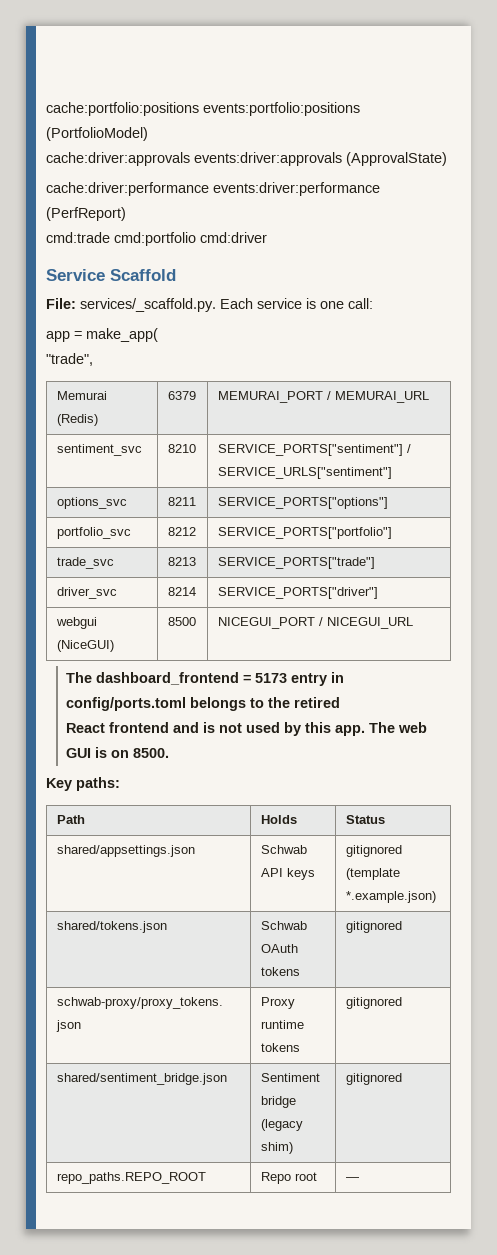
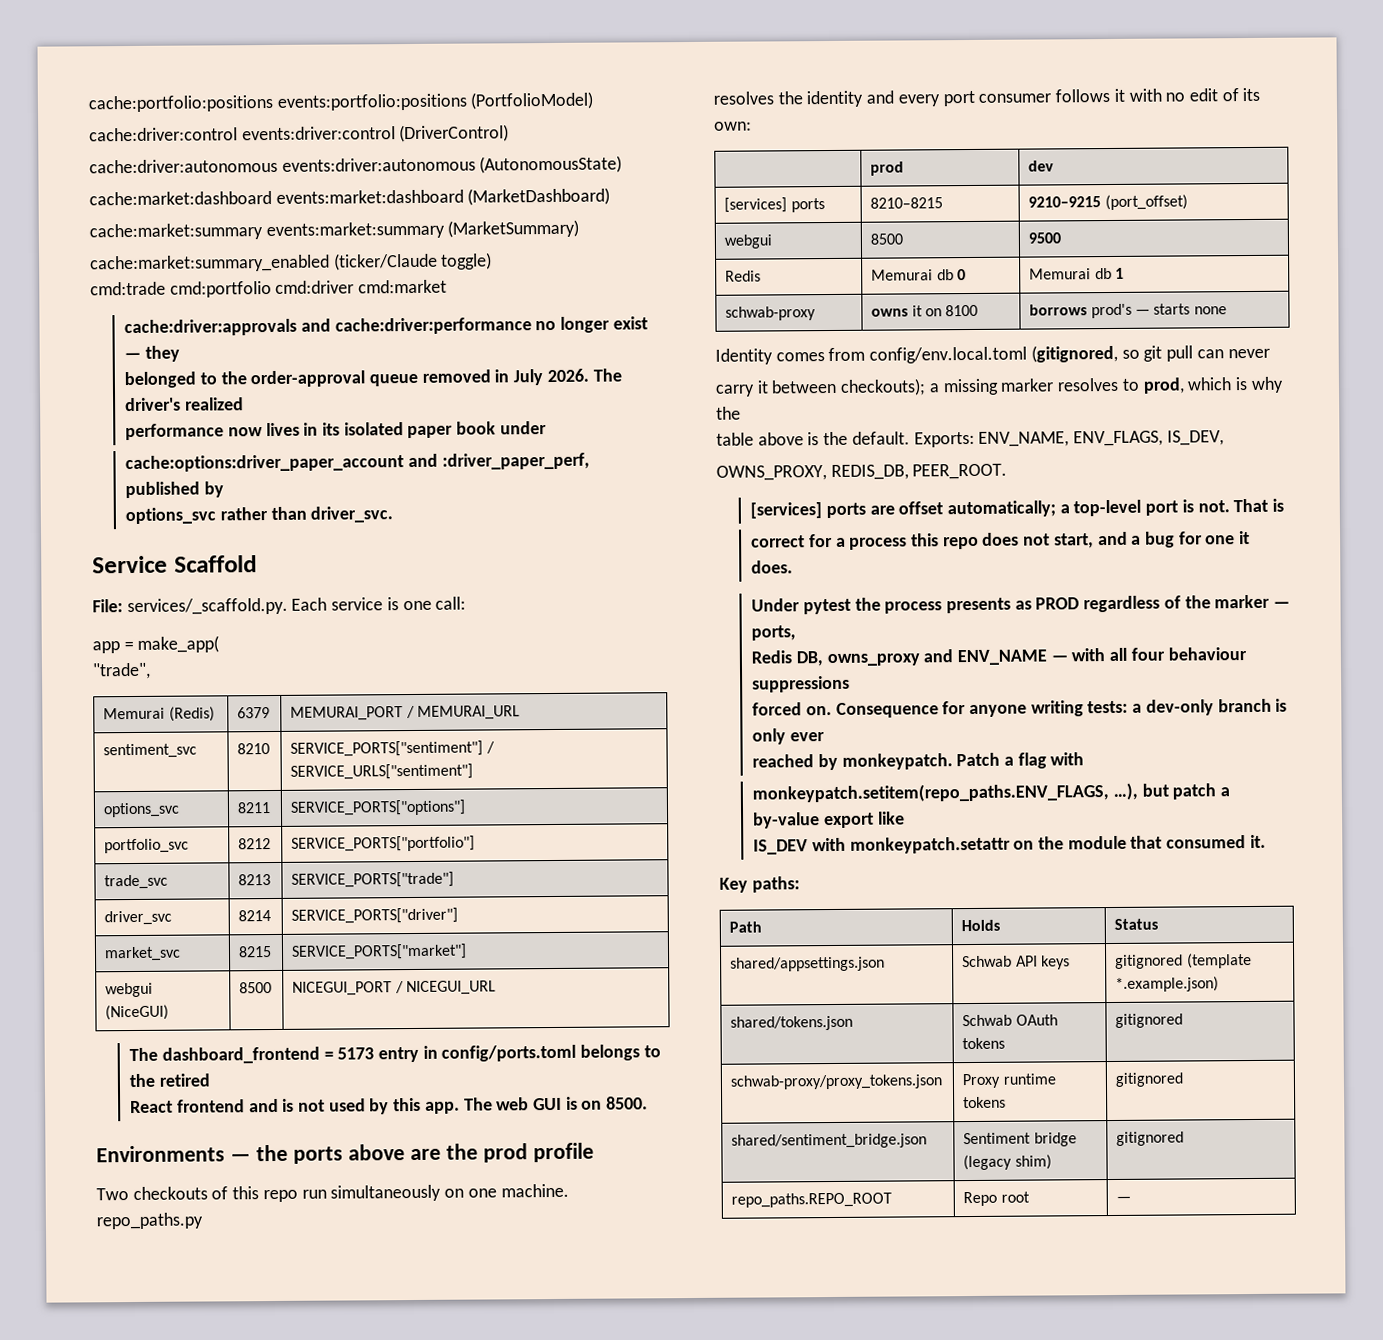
- cache:driver:approvals events:driver:approvals (ApprovalState)
- cache:driver:performance events:driver:performance (PerfReport)
- cmd:trade cmd:portfolio cmd:driver
+ cache:driver:control events:driver:control (DriverControl)
+ cache:driver:autonomous events:driver:autonomous (AutonomousState)
+ cache:market:dashboard events:market:dashboard (MarketDashboard)
+ cache:market:summary events:market:summary (MarketSummary)
+ cache:market:summary_enabled (ticker/Claude toggle)
+ cmd:trade cmd:portfolio cmd:driver cmd:market
+ cache:driver:approvals and cache:driver:performance no longer exist — they
+ belonged to the order-approval queue removed in July 2026. The driver's realized
+ performance now lives in its isolated paper book under
+ cache:options:driver_paper_account and :driver_paper_perf, published by
+ options_svc rather than driver_svc.
+ market_svc | 8215 | SERVICE_PORTS["market"]
+ Environments — the ports above are the prod profile
+ Two checkouts of this repo run simultaneously on one machine. repo_paths.py
+ resolves the identity and every port consumer follows it with no edit of its own:
+ | prod | dev
+ [services] ports | 8210–8215 | 9210–9215 (port_offset)
+ webgui | 8500 | 9500
+ Redis | Memurai db 0 | Memurai db 1
+ schwab-proxy | owns it on 8100 | borrows prod's — starts none
+ Identity comes from config/env.local.toml (gitignored, so git pull can never
+ carry it between checkouts); a missing marker resolves to prod, which is why the
+ table above is the default. Exports: ENV_NAME, ENV_FLAGS, IS_DEV,
+ OWNS_PROXY, REDIS_DB, PEER_ROOT.
+ [services] ports are offset automatically; a top-level port is not. That is
+ correct for a process this repo does not start, and a bug for one it does.
+ Under pytest the process presents as PROD regardless of the marker — ports,
+ Redis DB, owns_proxy and ENV_NAME — with all four behaviour suppressions
+ forced on. Consequence for anyone writing tests: a dev-only branch is only ever
+ reached by monkeypatch. Patch a flag with
+ monkeypatch.setitem(repo_paths.ENV_FLAGS, …), but patch a by-value export like
+ IS_DEV with monkeypatch.setattr on the module that consumed it.

